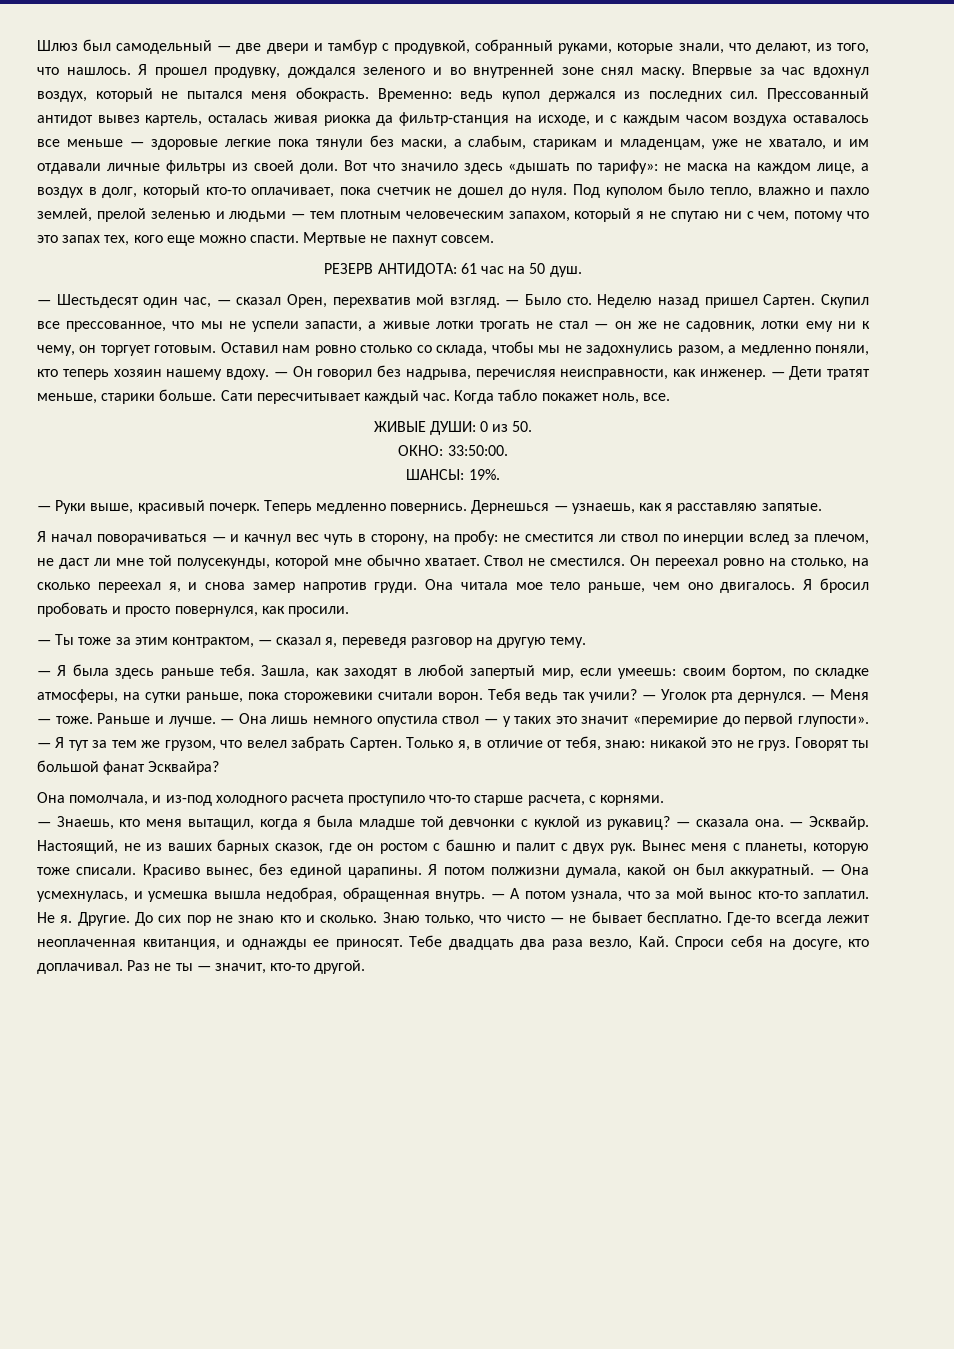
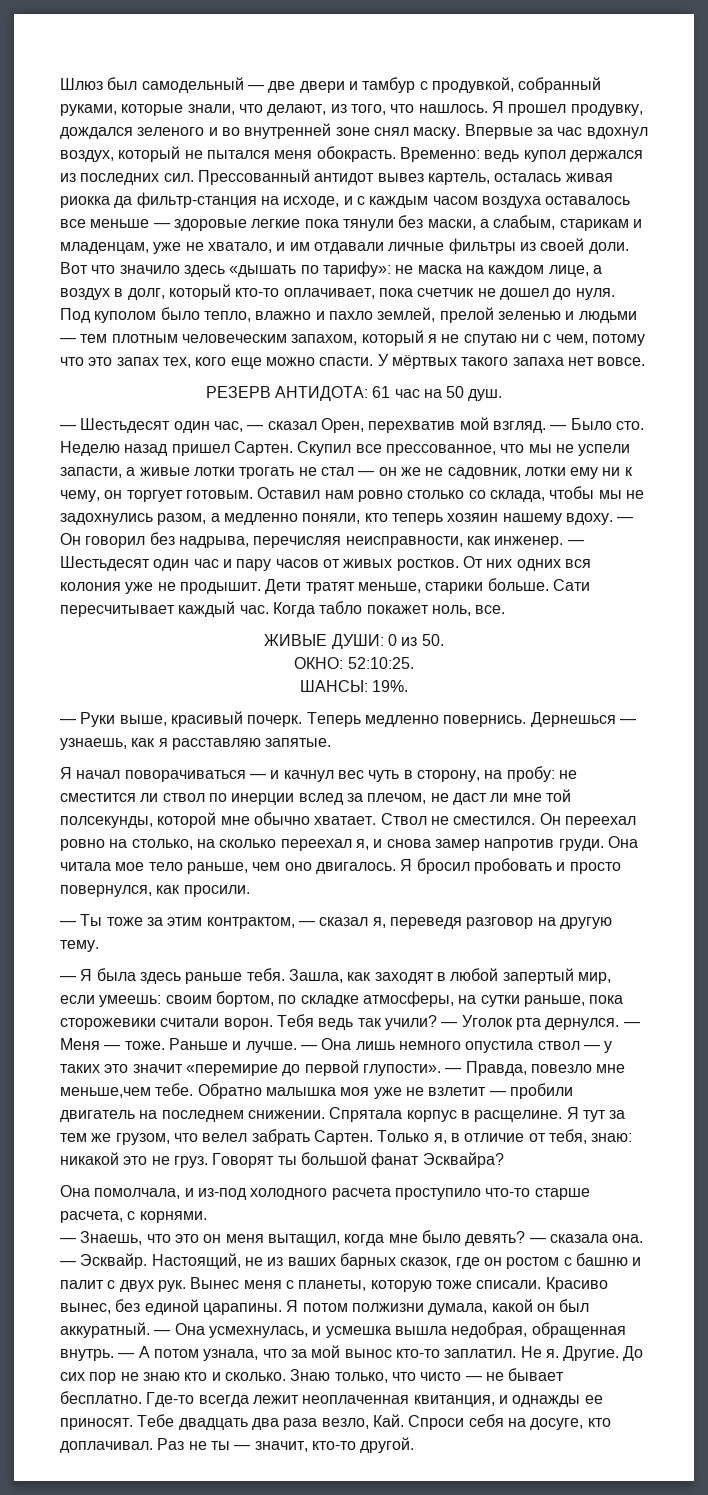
- Мертвые не пахнут совсем.
+ У мёртвых такого запаха нет вовсе.
- — Дети тратят меньше, старики больше.
+ — Шестьдесят один час и пару часов от живых ростков. От них одних вся колония уже не продышит. Дети тратят меньше, старики больше.
- ОКНО: 33:50:00.
+ ОКНО: 52:10:25.
- Я начал поворачиваться — и качнул вес чуть в сторону, на пробу: не сместится ли ствол по инерции вслед за плечом, не даст ли мне той полусекунды, которой мне обычно хватает.
+ Я начал поворачиваться — и качнул вес чуть в сторону, на пробу: не сместится ли ствол по инерции вслед за плечом, не даст ли мне той полсекунды, которой мне обычно хватает.
- — Я тут за тем же грузом, что велел забрать Сартен.
+ — Правда, повезло мне меньше,чем тебе. Обратно малышка моя уже не взлетит — пробили двигатель на последнем снижении. Спрятала корпус в расщелине. Я тут за тем же грузом, что велел забрать Сартен.
- — Знаешь, кто меня вытащил, когда я была младше той девчонки с куклой из рукавиц?
+ — Знаешь, что это он меня вытащил, когда мне было девять?

